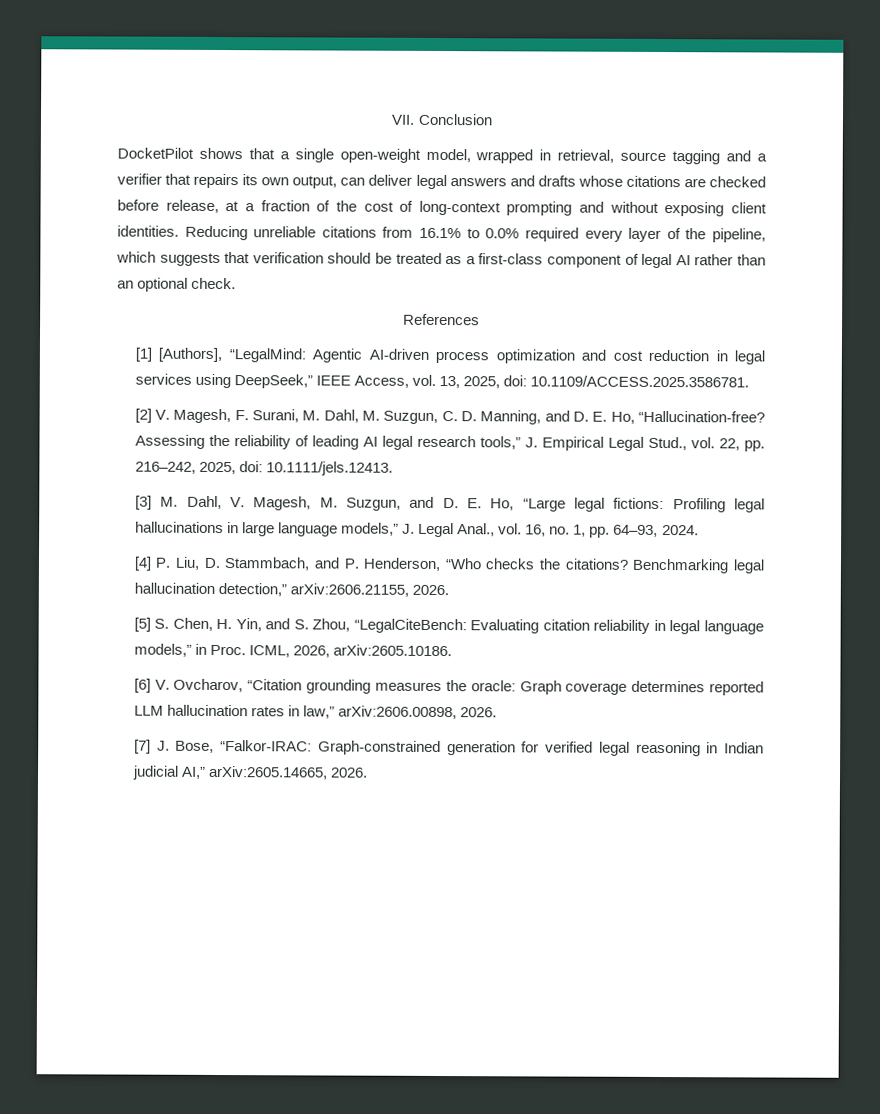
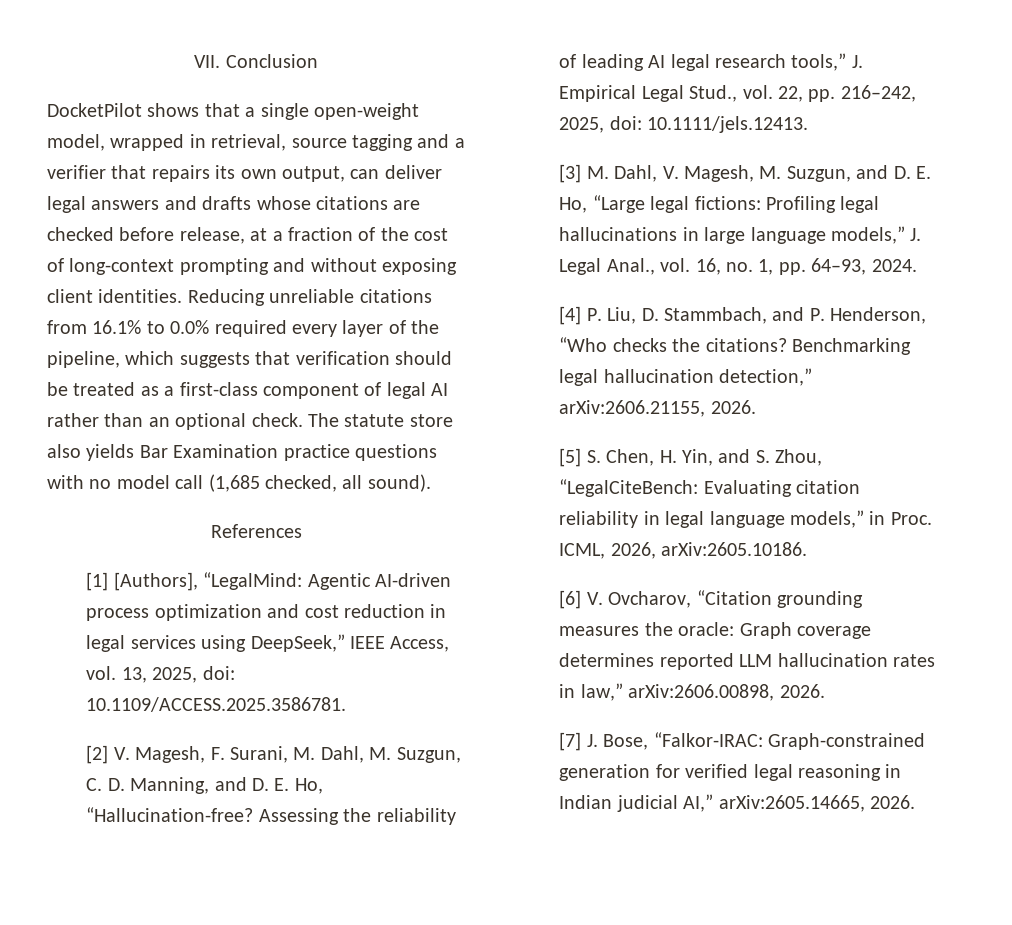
+ The statute store also yields Bar Examination practice questions with no model call (1,685 checked, all sound).

